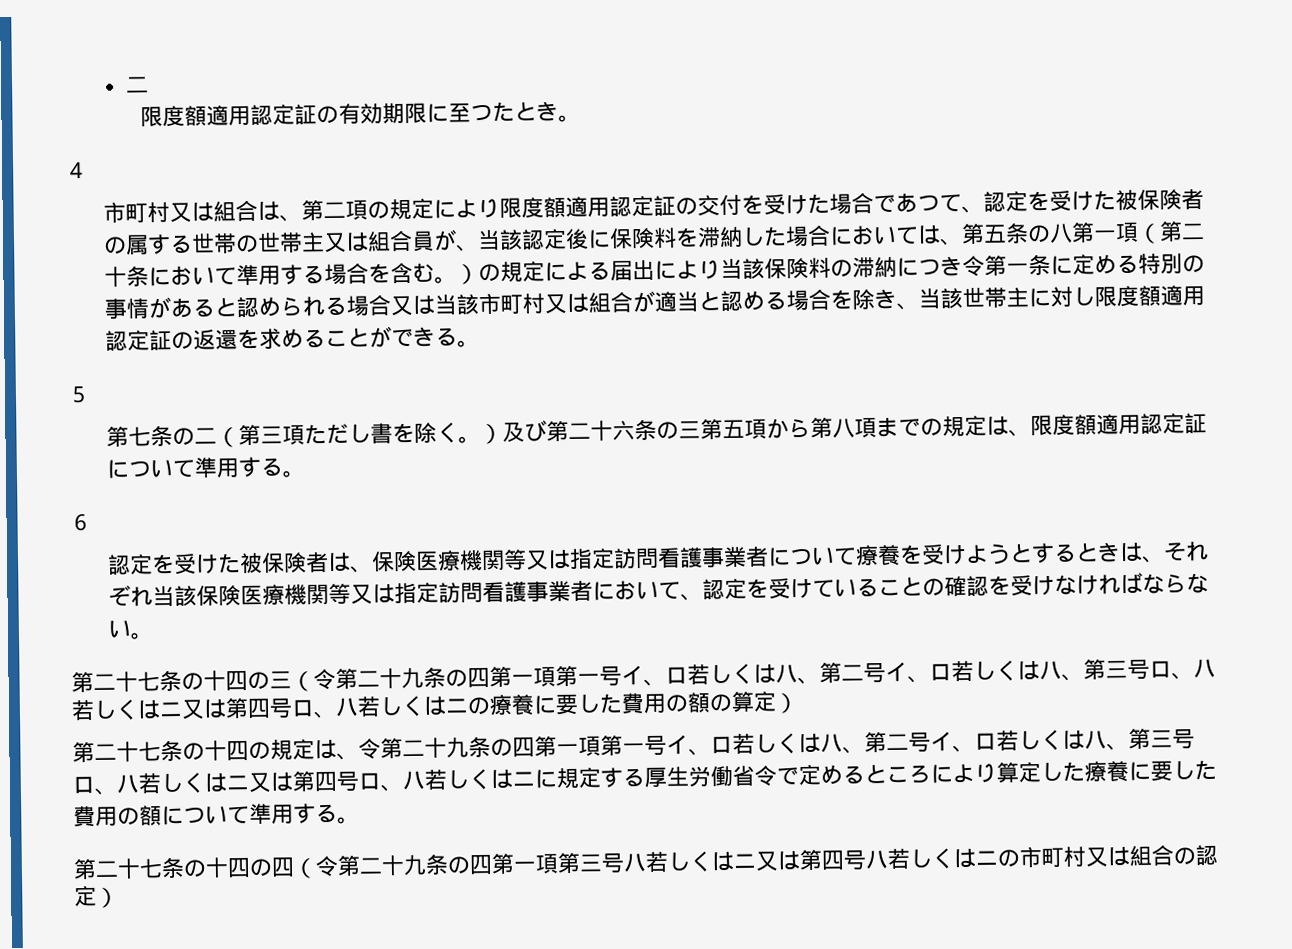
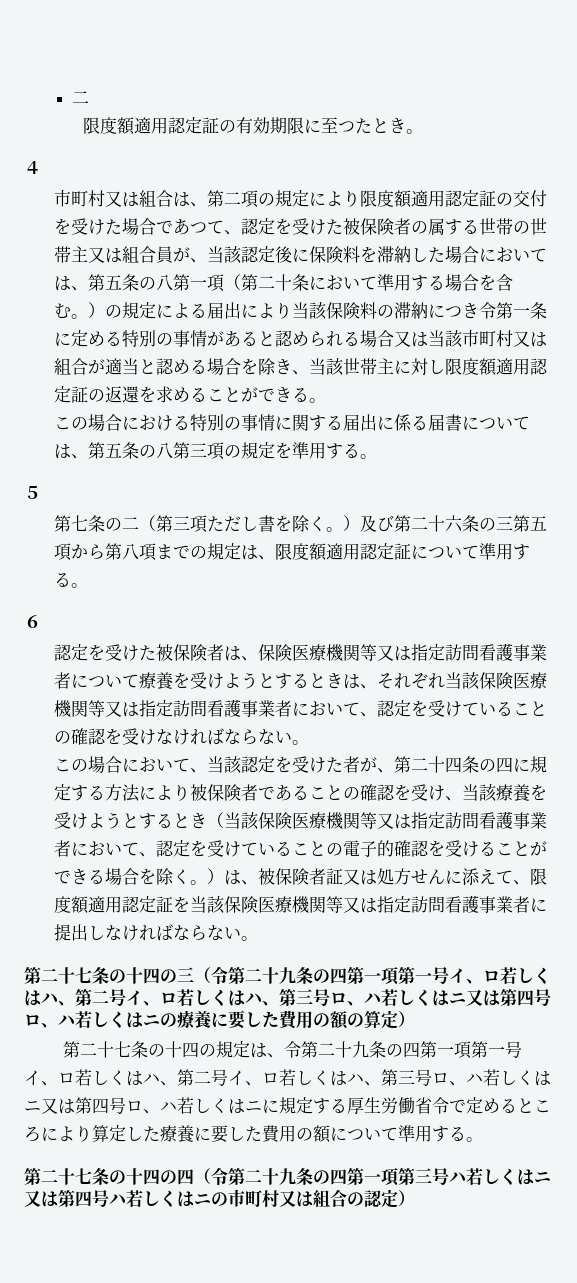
+ この場合における特別の事情に関する届出に係る届書については、第五条の八第三項の規定を準用する。
+ この場合において、当該認定を受けた者が、第二十四条の四に規定する方法により被保険者であることの確認を受け、当該療養を受けようとするとき（当該保険医療機関等又は指定訪問看護事業者において、認定を受けていることの電子的確認を受けることができる場合を除く。）は、被保険者証又は処方せんに添えて、限度額適用認定証を当該保険医療機関等又は指定訪問看護事業者に提出しなければならない。

